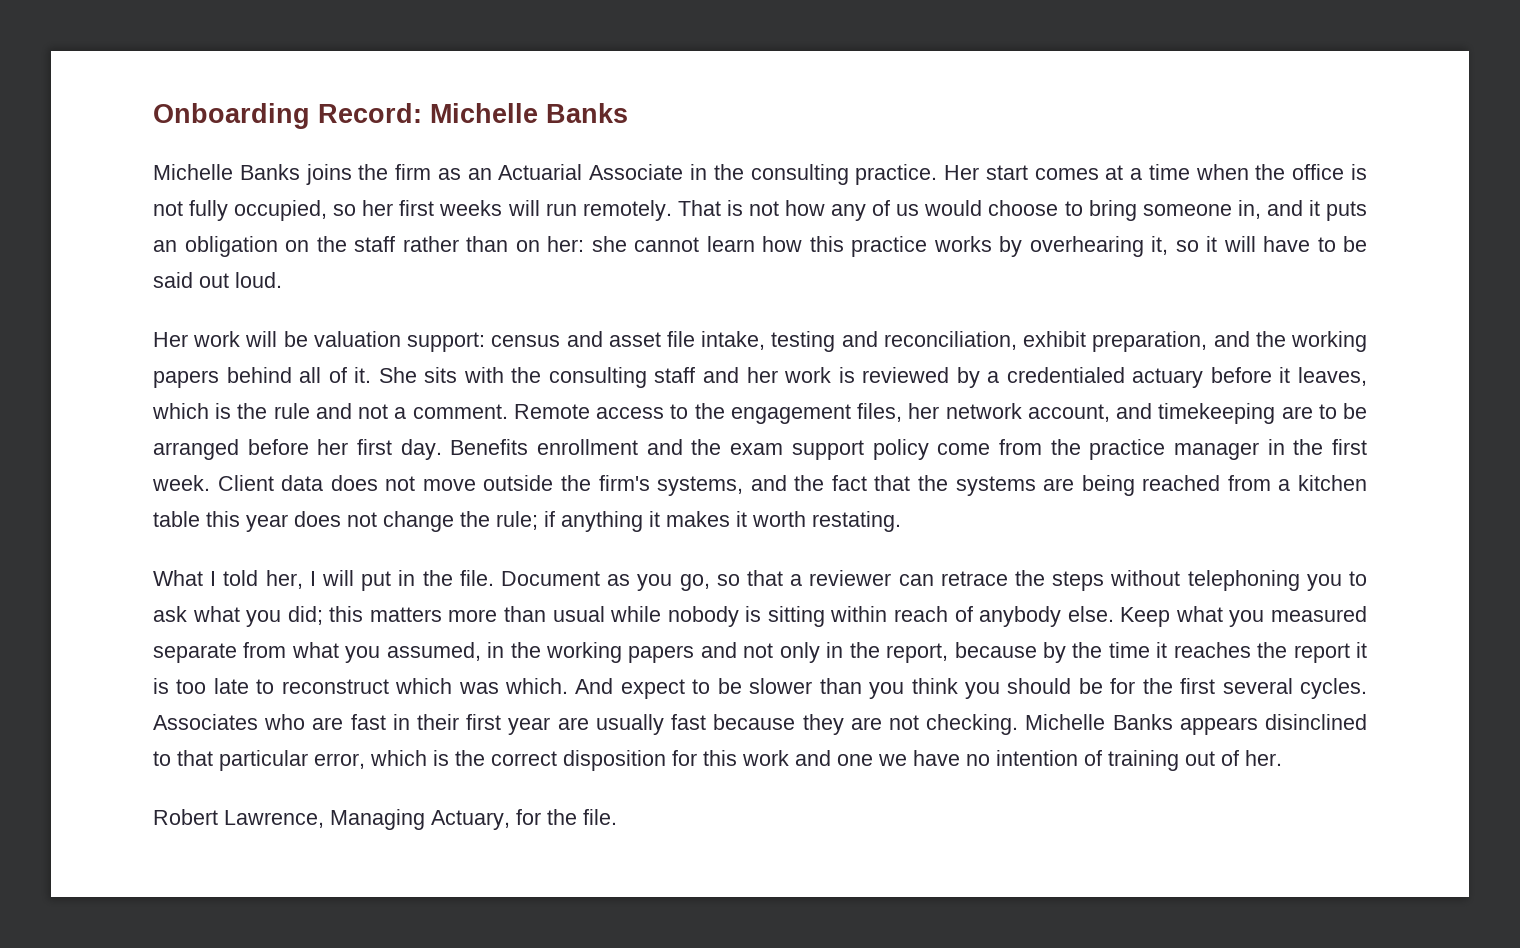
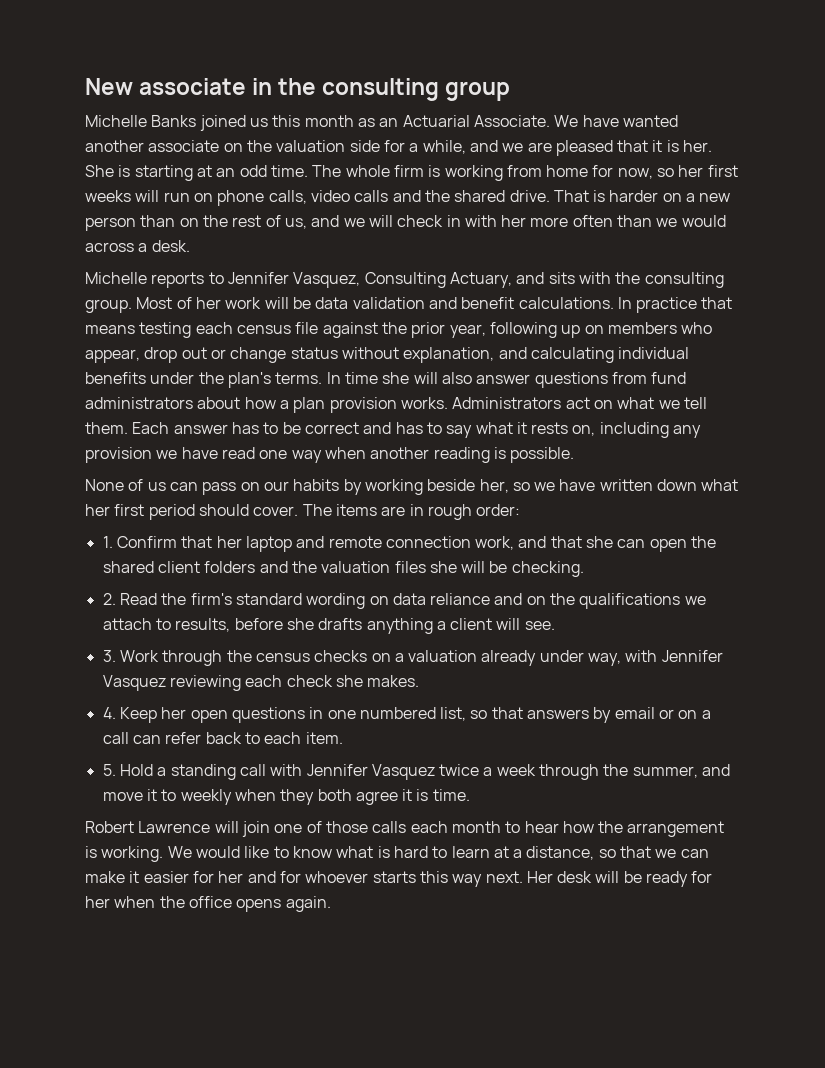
- Onboarding Record: Michelle Banks
- Michelle Banks joins the firm as an Actuarial Associate in the consulting practice. Her start comes at a time when the office is not fully occupied, so her first weeks will run remotely. That is not how any of us would choose to bring someone in, and it puts an obligation on the staff rather than on her: she cannot learn how this practice works by overhearing it, so it will have to be said out loud.
- Her work will be valuation support: census and asset file intake, testing and reconciliation, exhibit preparation, and the working papers behind all of it. She sits with the consulting staff and her work is reviewed by a credentialed actuary before it leaves, which is the rule and not a comment. Remote access to the engagement files, her network account, and timekeeping are to be arranged before her first day. Benefits enrollment and the exam support policy come from the practice manager in the first week. Client data does not move outside the firm's systems, and the fact that the systems are being reached from a kitchen table this year does not change the rule; if anything it makes it worth restating.
- What I told her, I will put in the file. Document as you go, so that a reviewer can retrace the steps without telephoning you to ask what you did; this matters more than usual while nobody is sitting within reach of anybody else. Keep what you measured separate from what you assumed, in the working papers and not only in the report, because by the time it reaches the report it is too late to reconstruct which was which. And expect to be slower than you think you should be for the first several cycles. Associates who are fast in their first year are usually fast because they are not checking. Michelle Banks appears disinclined to that particular error, which is the correct disposition for this work and one we have no intention of training out of her.
- Robert Lawrence, Managing Actuary, for the file.
+ New associate in the consulting group
+ Michelle Banks joined us this month as an Actuarial Associate. We have wanted another associate on the valuation side for a while, and we are pleased that it is her. She is starting at an odd time. The whole firm is working from home for now, so her first weeks will run on phone calls, video calls and the shared drive. That is harder on a new person than on the rest of us, and we will check in with her more often than we would across a desk.
+ Michelle reports to Jennifer Vasquez, Consulting Actuary, and sits with the consulting group. Most of her work will be data validation and benefit calculations. In practice that means testing each census file against the prior year, following up on members who appear, drop out or change status without explanation, and calculating individual benefits under the plan's terms. In time she will also answer questions from fund administrators about how a plan provision works. Administrators act on what we tell them. Each answer has to be correct and has to say what it rests on, including any provision we have read one way when another reading is possible.
+ None of us can pass on our habits by working beside her, so we have written down what her first period should cover. The items are in rough order:
+ 1. Confirm that her laptop and remote connection work, and that she can open the shared client folders and the valuation files she will be checking.
+ 2. Read the firm's standard wording on data reliance and on the qualifications we attach to results, before she drafts anything a client will see.
+ 3. Work through the census checks on a valuation already under way, with Jennifer Vasquez reviewing each check she makes.
+ 4. Keep her open questions in one numbered list, so that answers by email or on a call can refer back to each item.
+ 5. Hold a standing call with Jennifer Vasquez twice a week through the summer, and move it to weekly when they both agree it is time.
+ Robert Lawrence will join one of those calls each month to hear how the arrangement is working. We would like to know what is hard to learn at a distance, so that we can make it easier for her and for whoever starts this way next. Her desk will be ready for her when the office opens again.

